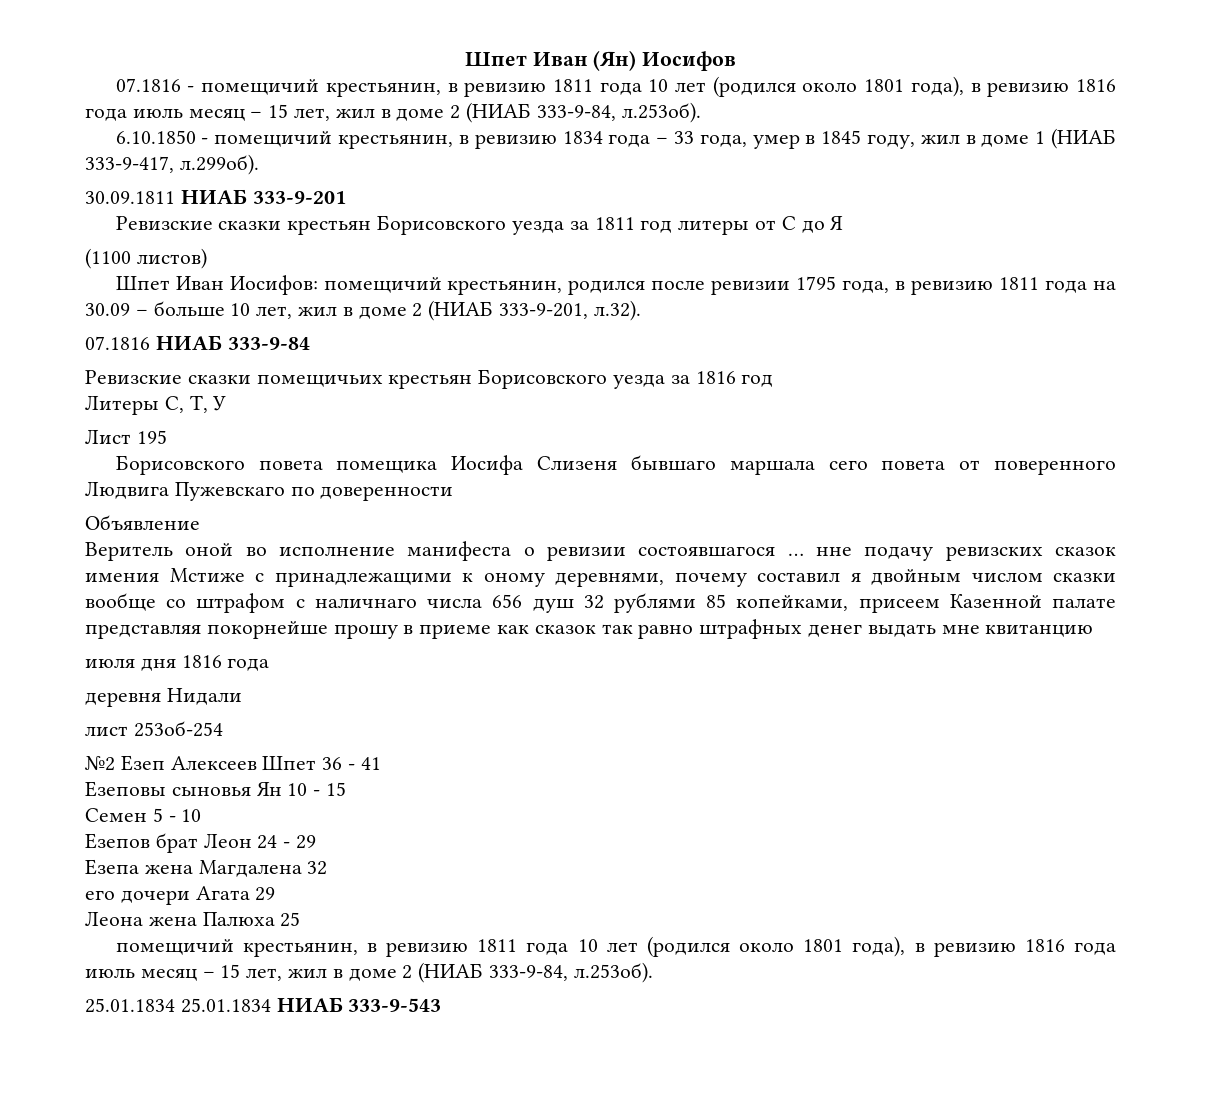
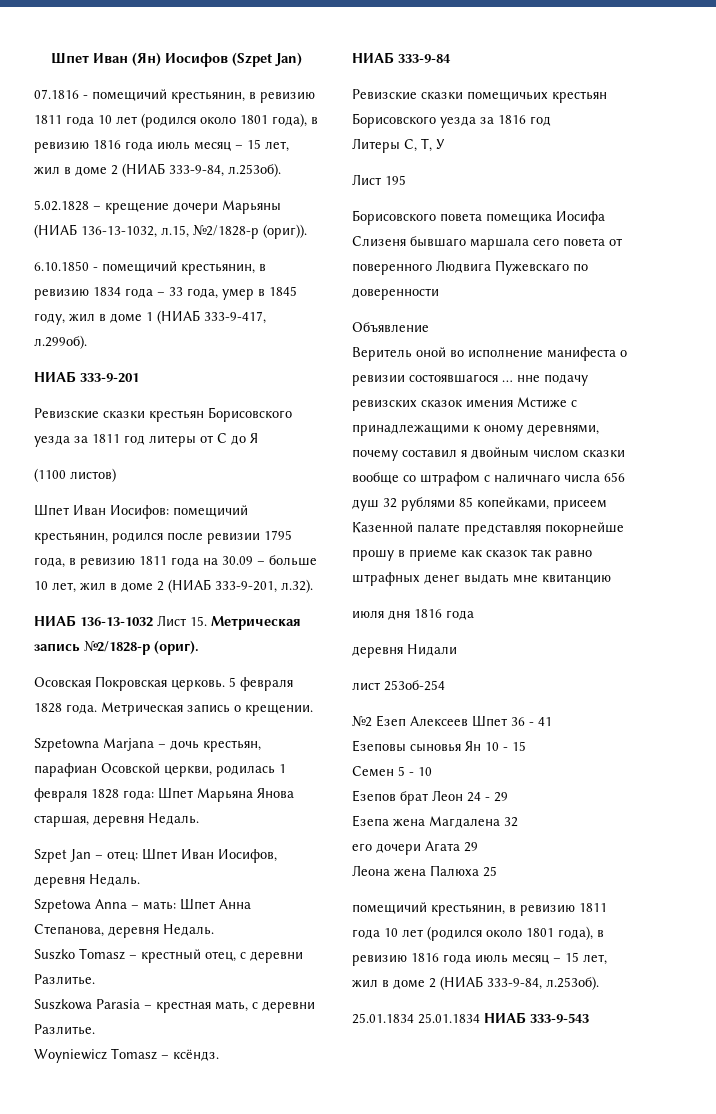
- Шпет Иван (Ян) Иосифов
+ Шпет Иван (Ян) Иосифов (Szpet Jan)
+ 5.02.1828 – крещение дочери Марьяны (НИАБ 136-13-1032, л.15, №2/1828-р (ориг)).
- 30.09.1811 НИАБ 333-9-201
+ НИАБ 333-9-201
- 07.1816 НИАБ 333-9-84
+ НИАБ 136-13-1032 Лист 15. Метрическая запись №2/1828-р (ориг).
+ Осовская Покровская церковь. 5 февраля 1828 года. Метрическая запись о крещении.
+ Szpetowna Marjana – дочь крестьян, парафиан Осовской церкви, родилась 1 февраля 1828 года: Шпет Марьяна Янова старшая, деревня Недаль.
+ Szpet Jan – отец: Шпет Иван Иосифов, деревня Недаль.
+ Szpetowa Anna – мать: Шпет Анна Степанова, деревня Недаль.
+ Suszko Tomasz – крестный отец, с деревни Разлитье.
+ Suszkowa Parasia – крестная мать, с деревни Разлитье.
+ Woyniewicz Tomasz – ксёндз.
+ НИАБ 333-9-84

